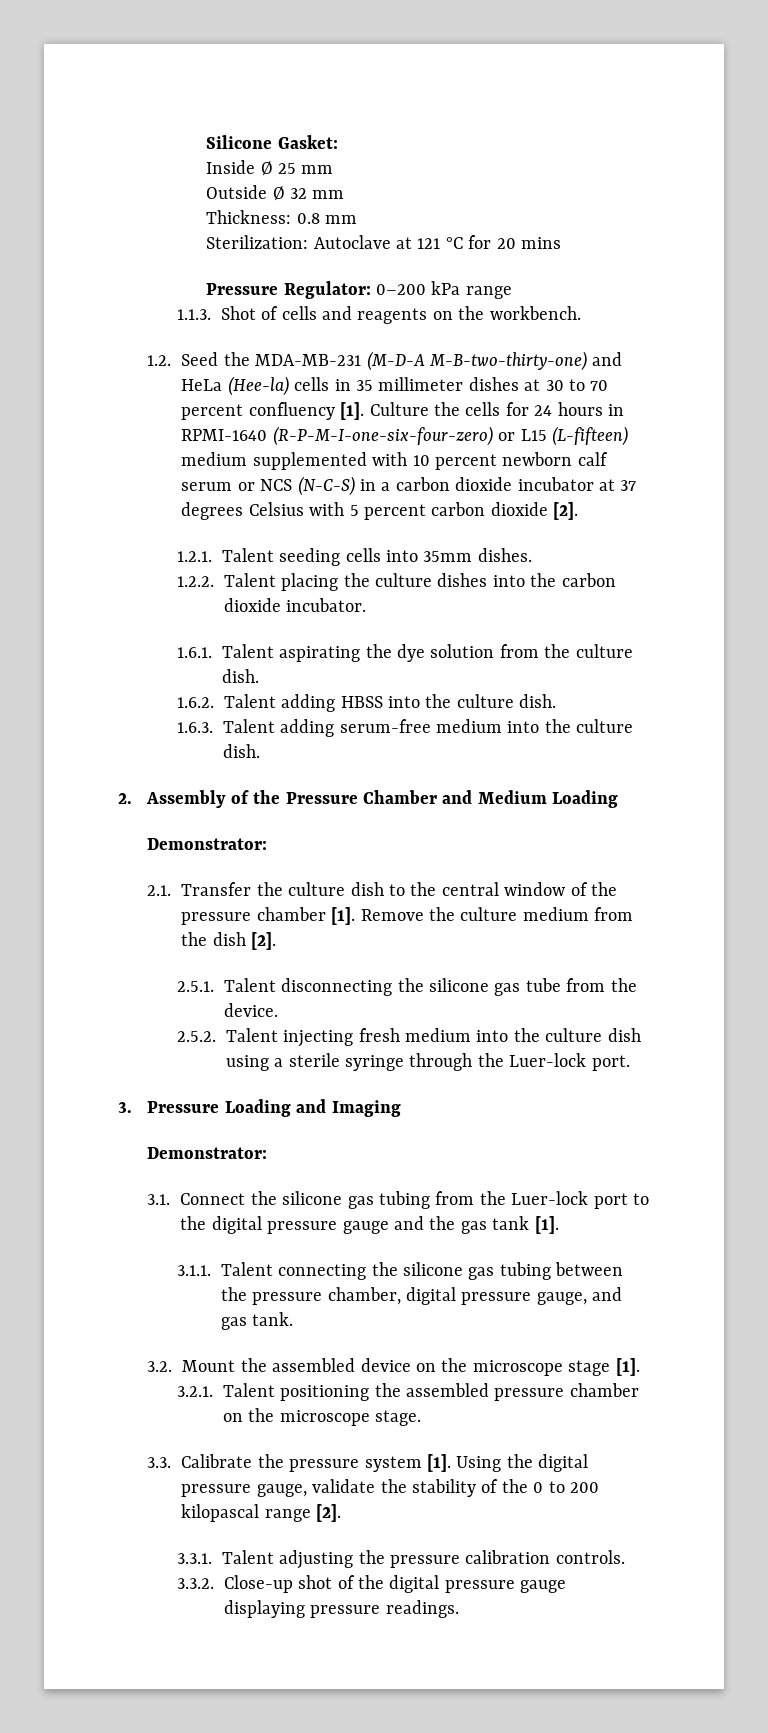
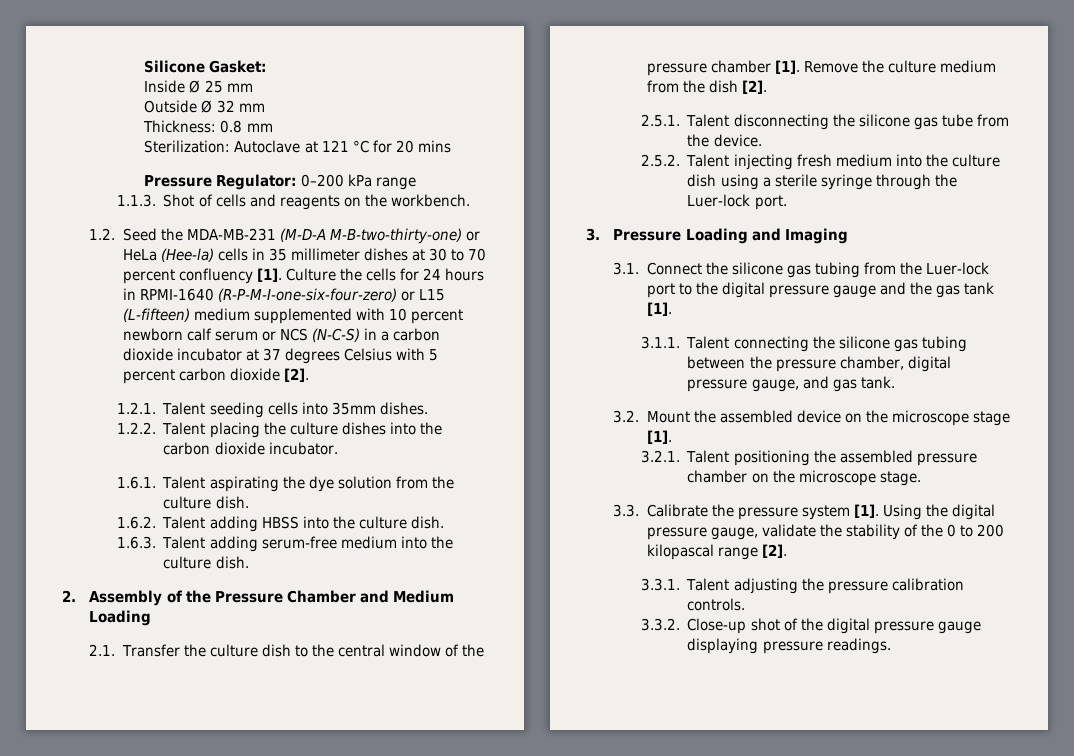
- 1.2. Seed the MDA-MB-231 (M-D-A M-B-two-thirty-one) and HeLa (Hee-la) cells in 35 millimeter dishes at 30 to 70 percent confluency [1].
+ 1.2. Seed the MDA-MB-231 (M-D-A M-B-two-thirty-one) or HeLa (Hee-la) cells in 35 millimeter dishes at 30 to 70 percent confluency [1].
  2. Assembly of the Pressure Chamber and Medium Loading
- Demonstrator:
  3. Pressure Loading and Imaging
- Demonstrator:

